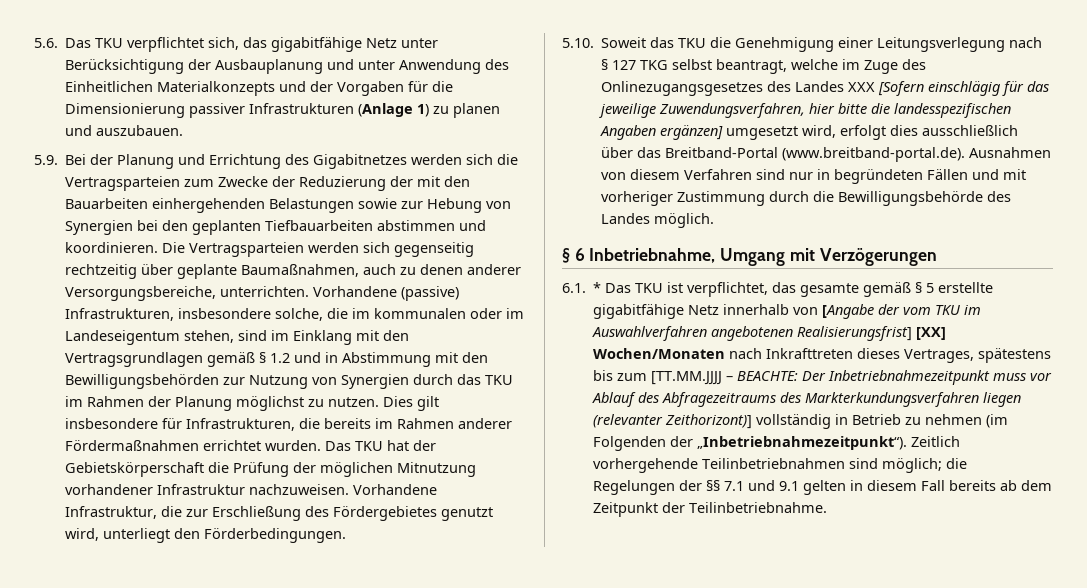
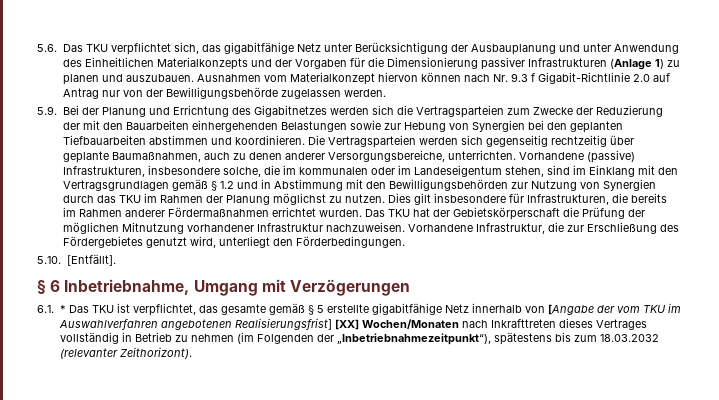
+ Ausnahmen vom Materialkonzept hiervon können nach Nr. 9.3 f Gigabit-Richtlinie 2.0 auf Antrag nur von der Bewilligungsbehörde zugelassen werden.
- 5.10. Soweit das TKU die Genehmigung einer Leitungsverlegung nach § 127 TKG selbst beantragt, welche im Zuge des Onlinezugangsgesetzes des Landes XXX [Sofern einschlägig für das jeweilige Zuwendungsverfahren, hier bitte die landesspezifischen Angaben ergänzen] umgesetzt wird, erfolgt dies ausschließlich über das Breitband-Portal (www.breitband-portal.de). Ausnahmen von diesem Verfahren sind nur in begründeten Fällen und mit vorheriger Zustimmung durch die Bewilligungsbehörde des Landes möglich.
+ 5.10. [Entfällt].
- 6.1. * Das TKU ist verpflichtet, das gesamte gemäß § 5 erstellte gigabitfähige Netz innerhalb von [Angabe der vom TKU im Auswahlverfahren angebotenen Realisierungsfrist] [XX] Wochen/Monaten nach Inkrafttreten dieses Vertrages, spätestens bis zum [TT.MM.JJJJ – BEACHTE: Der Inbetriebnahmezeitpunkt muss vor Ablauf des Abfragezeitraums des Markterkundungsverfahren liegen (relevanter Zeithorizont)] vollständig in Betrieb zu nehmen (im Folgenden der „Inbetriebnahmezeitpunkt“). Zeitlich vorhergehende Teilinbetriebnahmen sind möglich; die Regelungen der §§ 7.1 und 9.1 gelten in diesem Fall bereits ab dem Zeitpunkt der Teilinbetriebnahme.
+ 6.1. * Das TKU ist verpflichtet, das gesamte gemäß § 5 erstellte gigabitfähige Netz innerhalb von [Angabe der vom TKU im Auswahlverfahren angebotenen Realisierungsfrist] [XX] Wochen/Monaten nach Inkrafttreten dieses Vertrages vollständig in Betrieb zu nehmen (im Folgenden der „Inbetriebnahmezeitpunkt“), spätestens bis zum 18.03.2032 (relevanter Zeithorizont).

